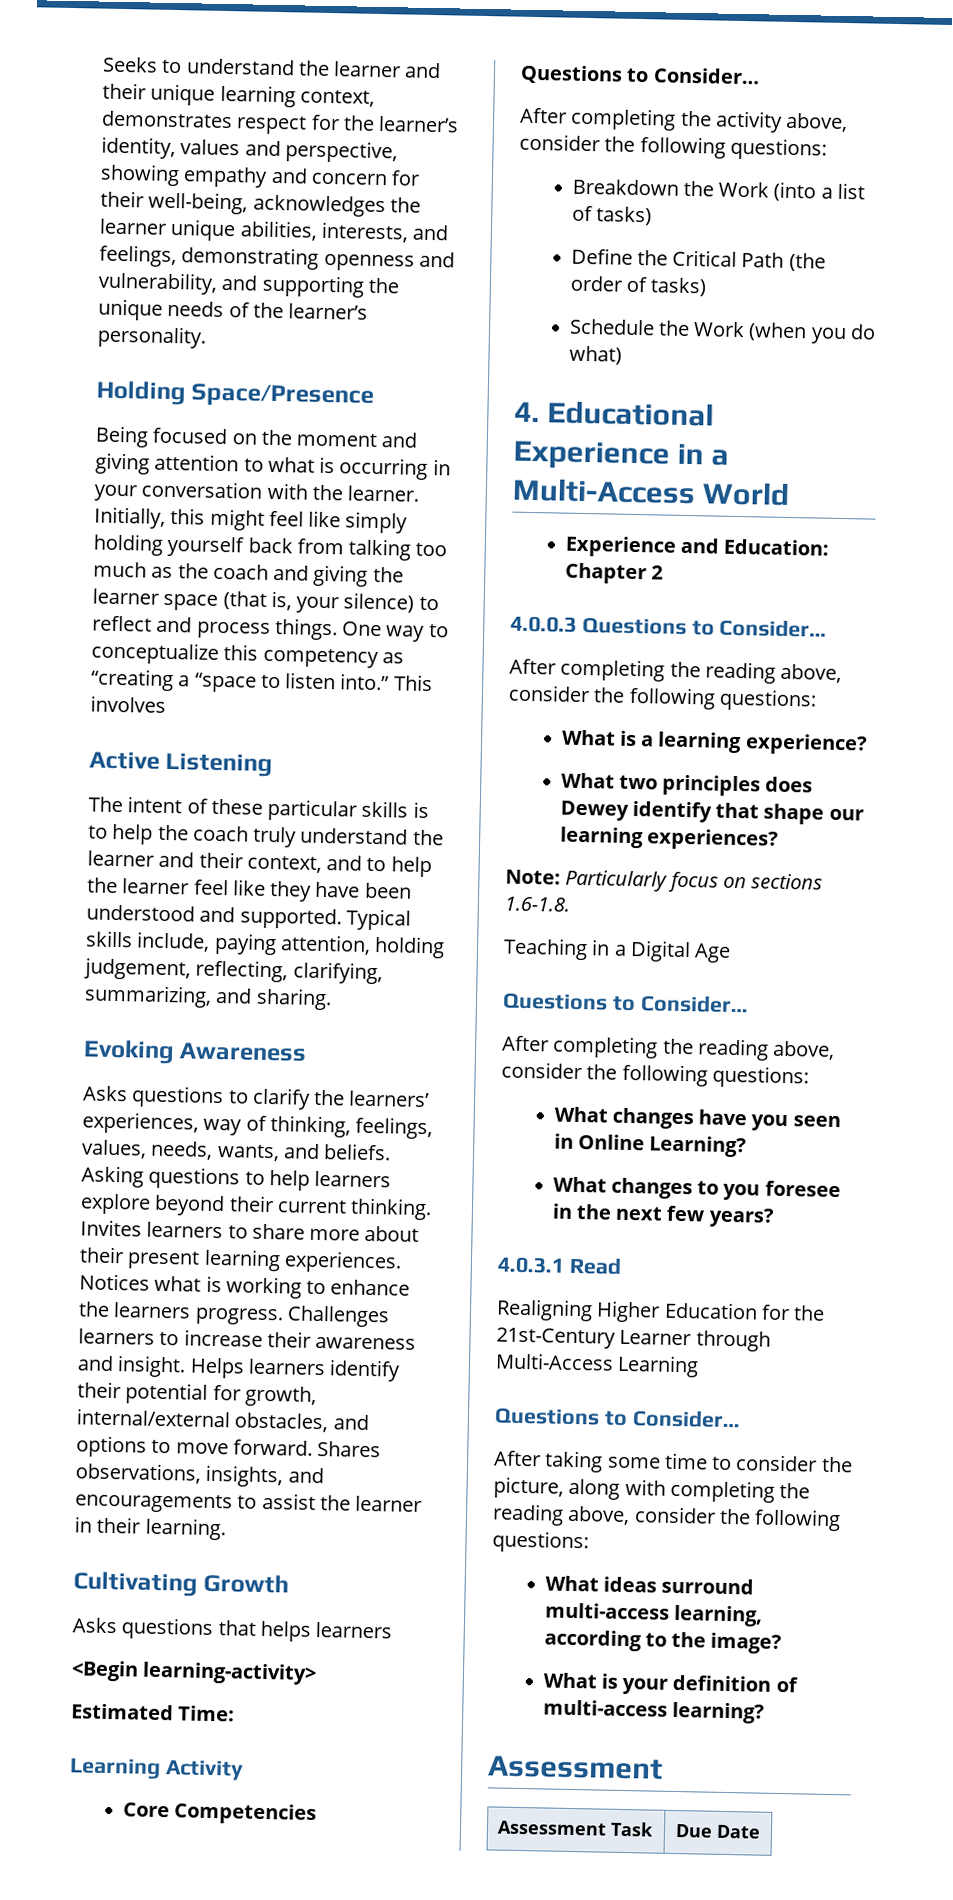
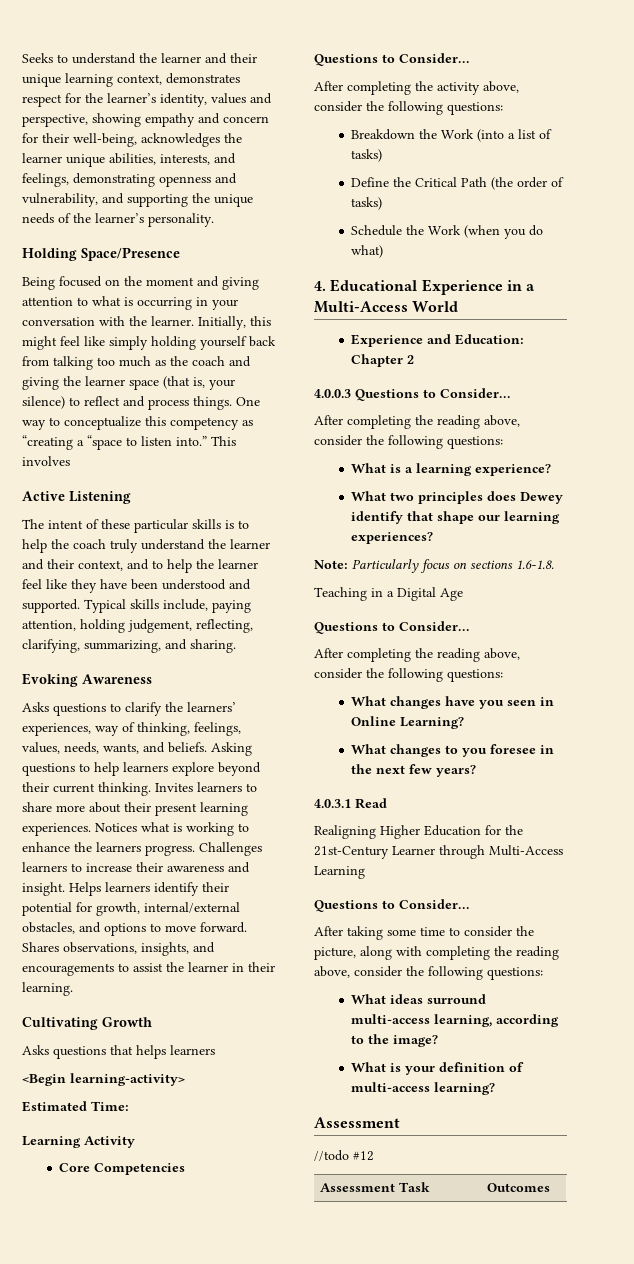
+ //todo #12
- Assessment Task | Due Date
+ Assessment Task | Outcomes

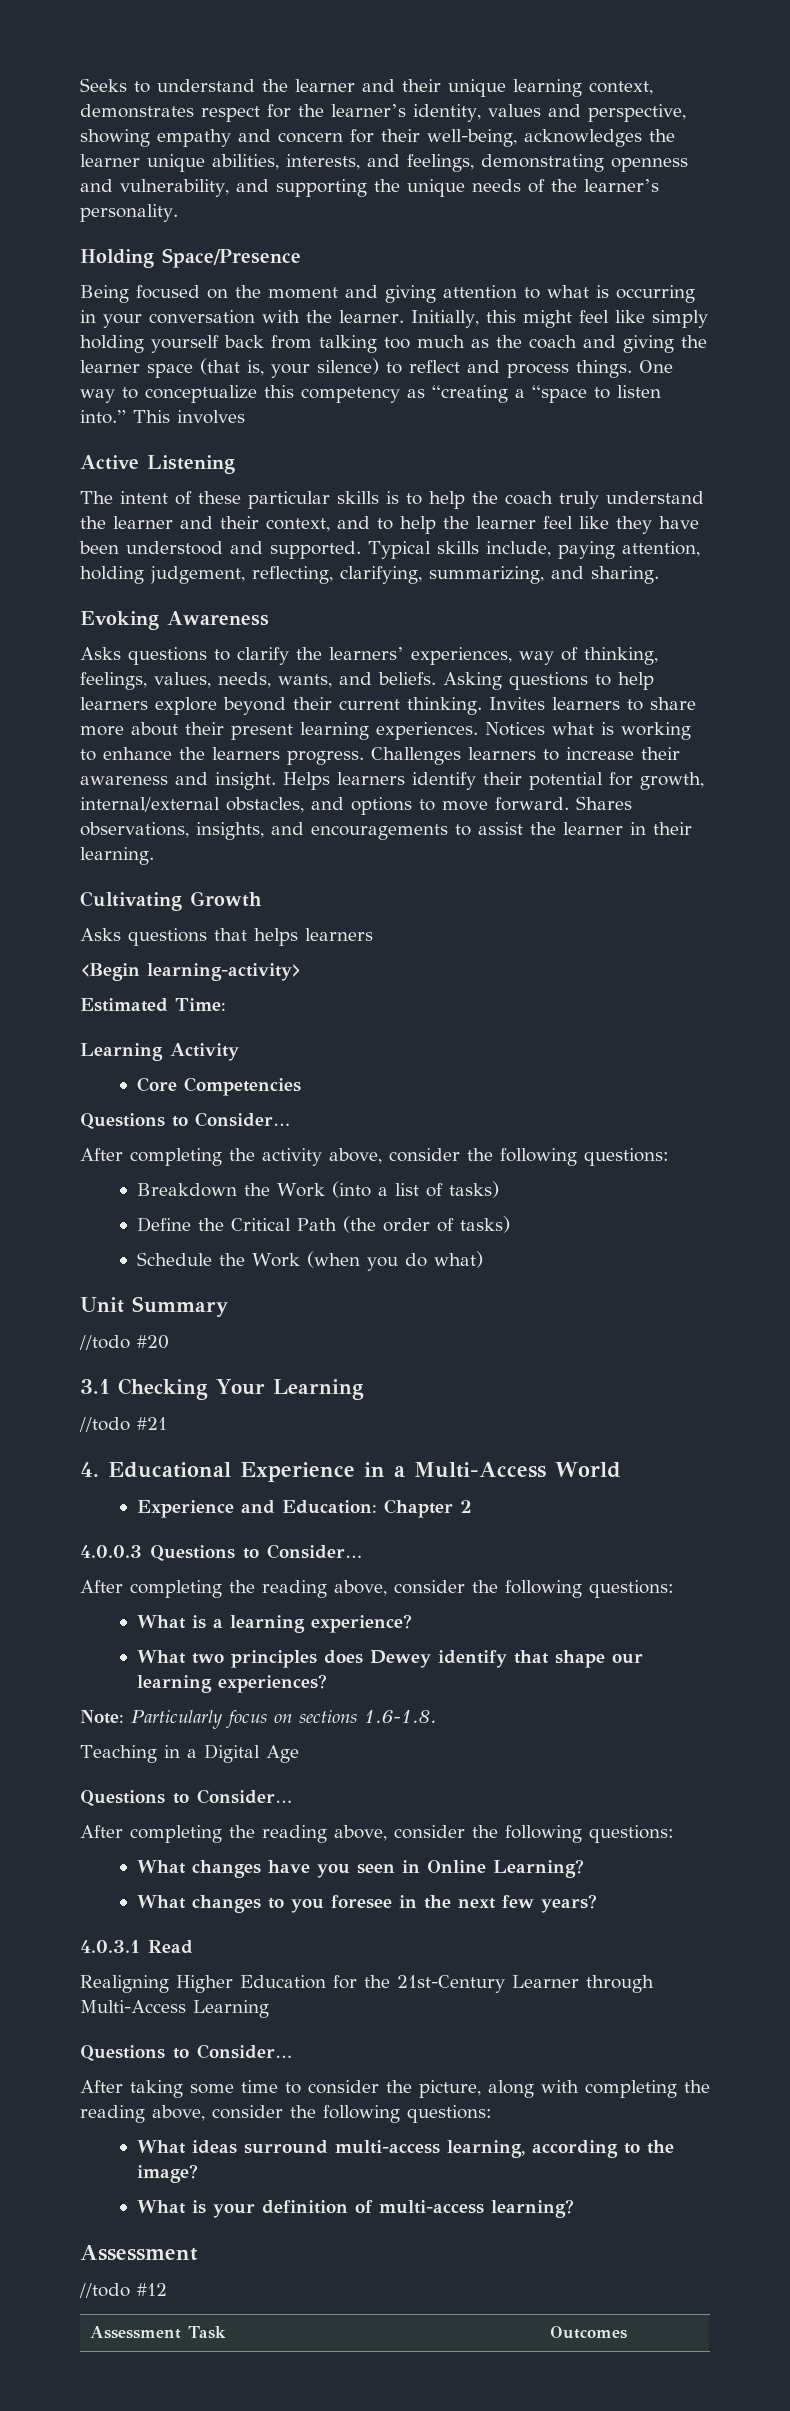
+ Unit Summary
+ //todo #20
+ 3.1 Checking Your Learning
+ //todo #21

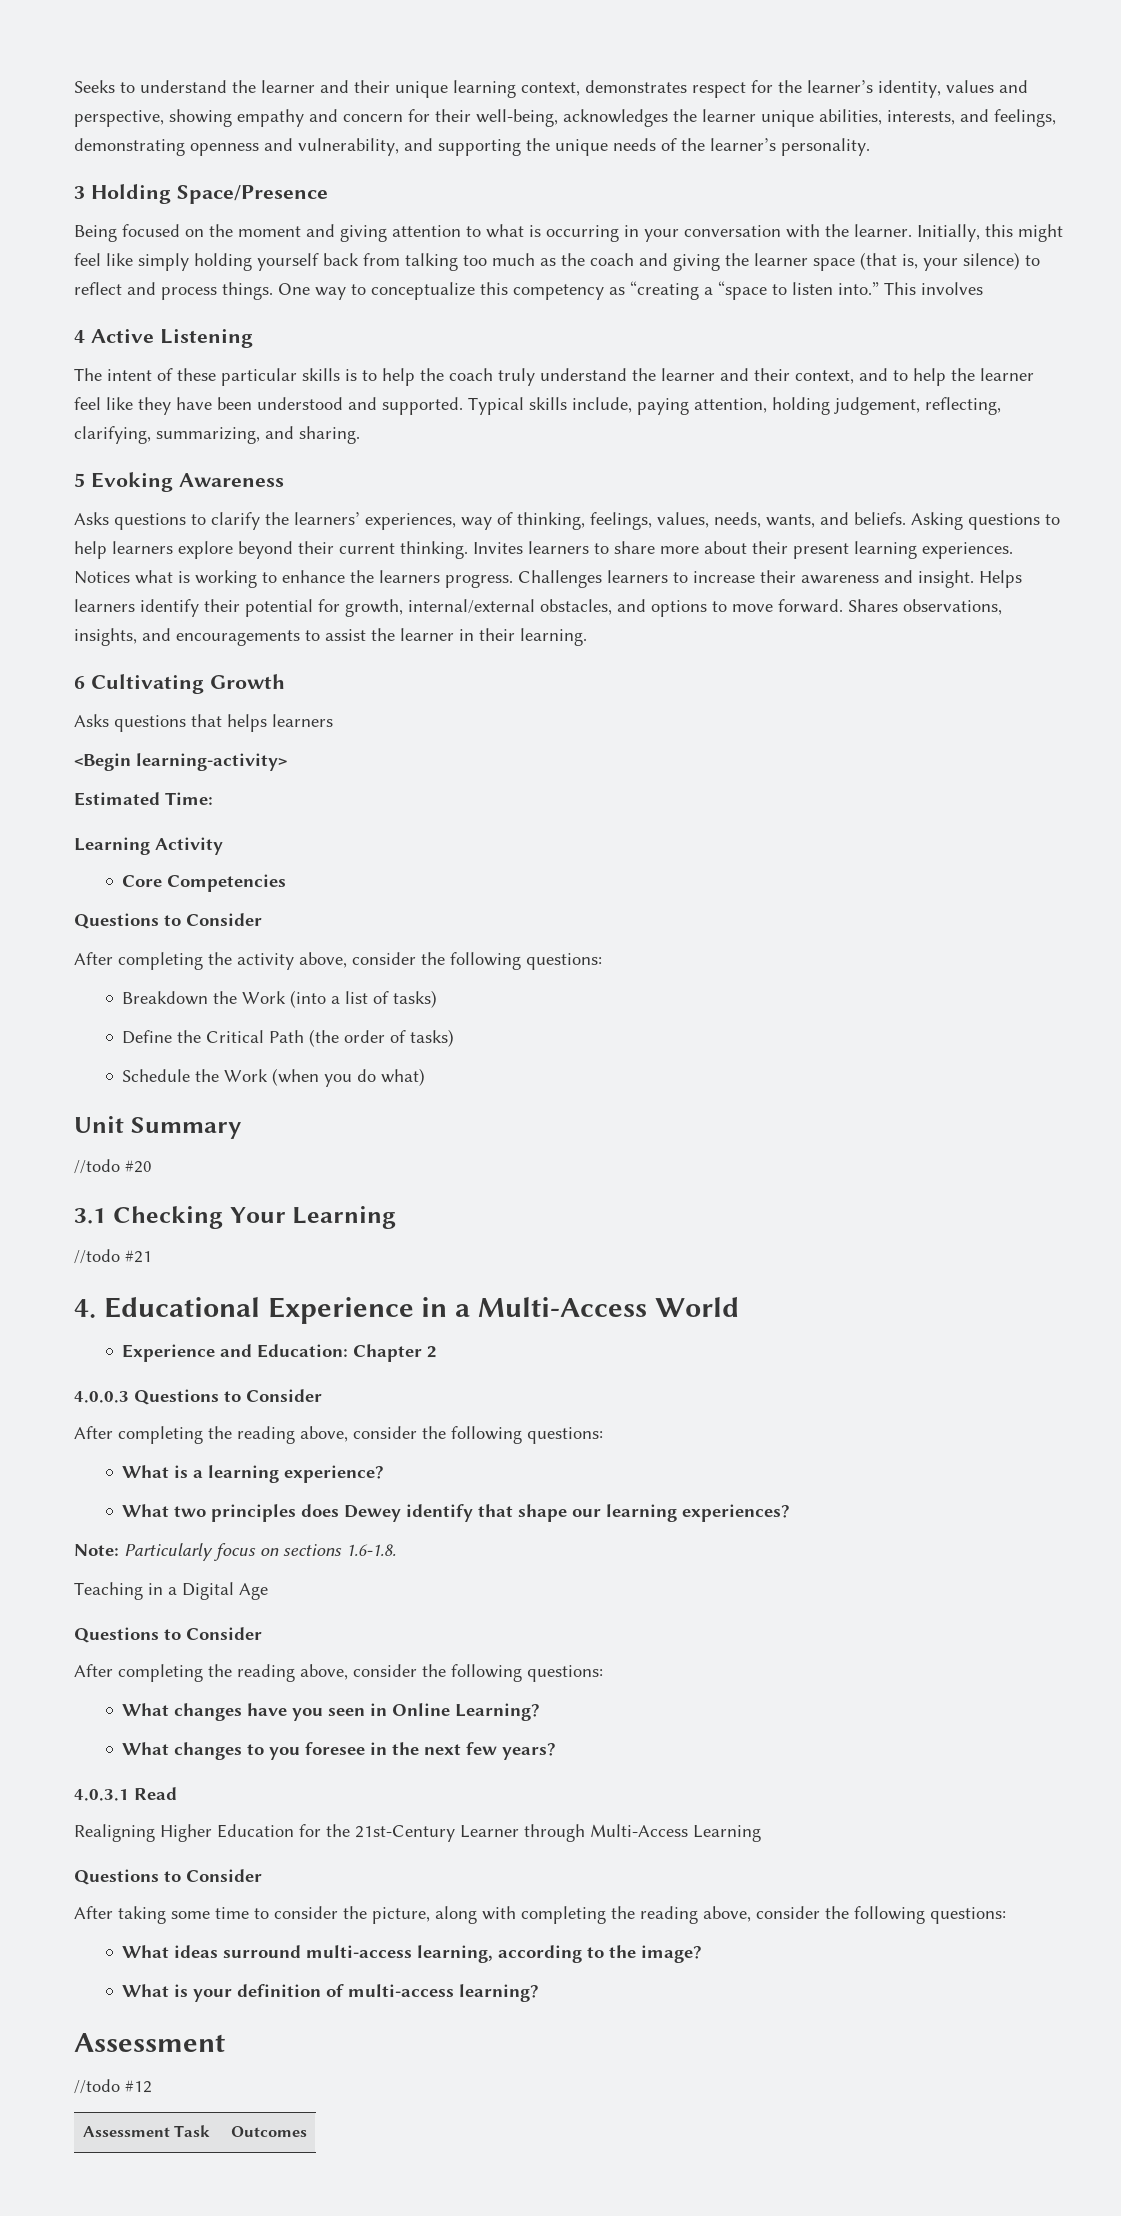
- Holding Space/Presence
+ 3 Holding Space/Presence
- Active Listening
+ 4 Active Listening
- Evoking Awareness
+ 5 Evoking Awareness
- Cultivating Growth
+ 6 Cultivating Growth
  Core Competencies
- Questions to Consider…
+ Questions to Consider
- 4.0.0.3 Questions to Consider…
+ 4.0.0.3 Questions to Consider
  Teaching in a Digital Age
- Questions to Consider…
+ Questions to Consider
  Realigning Higher Education for the 21st-Century Learner through Multi-Access Learning
- Questions to Consider…
+ Questions to Consider

